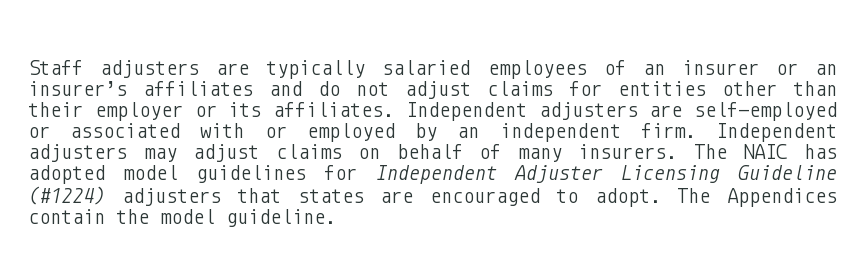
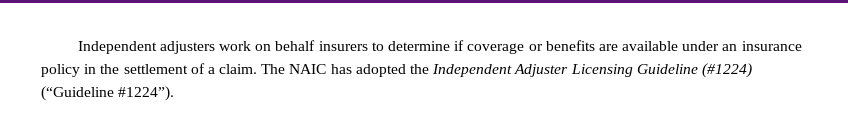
- Staff adjusters are typically salaried employees of an insurer or an insurer’s affiliates and do not adjust claims for entities other than their employer or its affiliates. Independent adjusters are self-employed or associated with or employed by an independent firm. Independent adjusters may adjust claims on behalf of many insurers.
+ Independent adjusters work on behalf insurers to determine if coverage or benefits are available under an insurance policy in the settlement of a claim.
- The NAIC has adopted model guidelines for Independent Adjuster Licensing Guideline (#1224) adjusters that states are encouraged to adopt. The Appendices contain the model guideline.
+ The NAIC has adopted the Independent Adjuster Licensing Guideline (#1224) (“Guideline #1224”).

